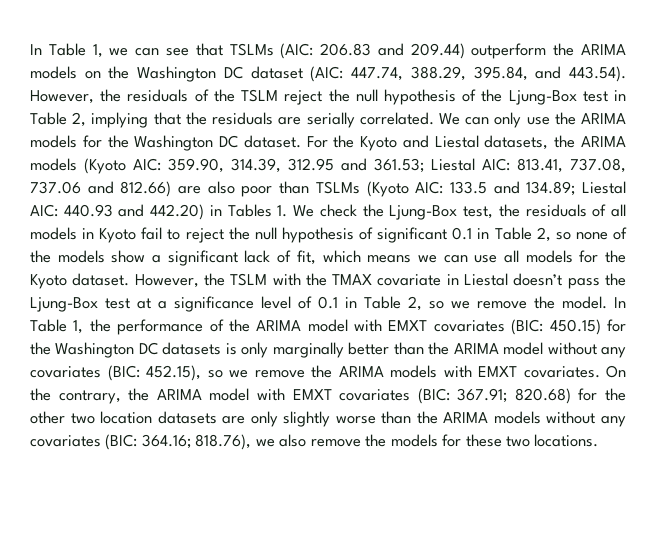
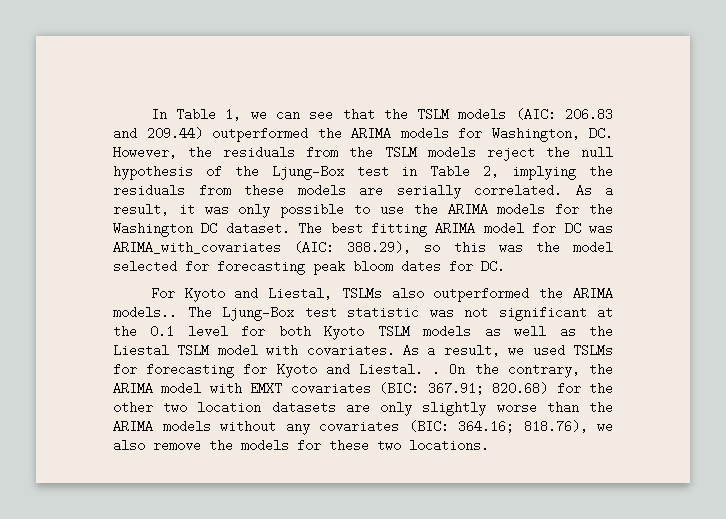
- In Table 1, we can see that TSLMs (AIC: 206.83 and 209.44) outperform the ARIMA models on the Washington DC dataset (AIC: 447.74, 388.29, 395.84, and 443.54). However, the residuals of the TSLM reject the null hypothesis of the Ljung-Box test in Table 2, implying that the residuals are serially correlated. We can only use the ARIMA models for the Washington DC dataset.
+ In Table 1, we can see that the TSLM models (AIC: 206.83 and 209.44) outperformed the ARIMA models for Washington, DC. However, the residuals from the TSLM models reject the null hypothesis of the Ljung-Box test in Table 2, implying the residuals from these models are serially correlated. As a result, it was only possible to use the ARIMA models for the Washington DC dataset.
- For the Kyoto and Liestal datasets, the ARIMA models (Kyoto AIC: 359.90, 314.39, 312.95 and 361.53; Liestal AIC: 813.41, 737.08, 737.06 and 812.66) are also poor than TSLMs (Kyoto AIC: 133.5 and 134.89; Liestal AIC: 440.93 and 442.20) in Tables 1. We check the Ljung-Box test, the residuals of all models in Kyoto fail to reject the null hypothesis of significant 0.1 in Table 2, so none of the models show a significant lack of fit, which means we can use all models for the Kyoto dataset. However, the TSLM with the TMAX covariate in Liestal doesn’t pass the Ljung-Box test at a significance level of 0.1 in Table 2, so we remove the model. In Table 1, the performance of the ARIMA model with EMXT covariates (BIC: 450.15) for the Washington DC datasets is only marginally better than the ARIMA model without any covariates (BIC: 452.15), so we remove the ARIMA models with EMXT covariates.
+ The best fitting ARIMA model for DC was ARIMA_with_covariates (AIC: 388.29), so this was the model selected for forecasting peak bloom dates for DC.
+ For Kyoto and Liestal, TSLMs also outperformed the ARIMA models.. The Ljung-Box test statistic was not significant at the 0.1 level for both Kyoto TSLM models as well as the Liestal TSLM model with covariates. As a result, we used TSLMs for forecasting for Kyoto and Liestal. .

